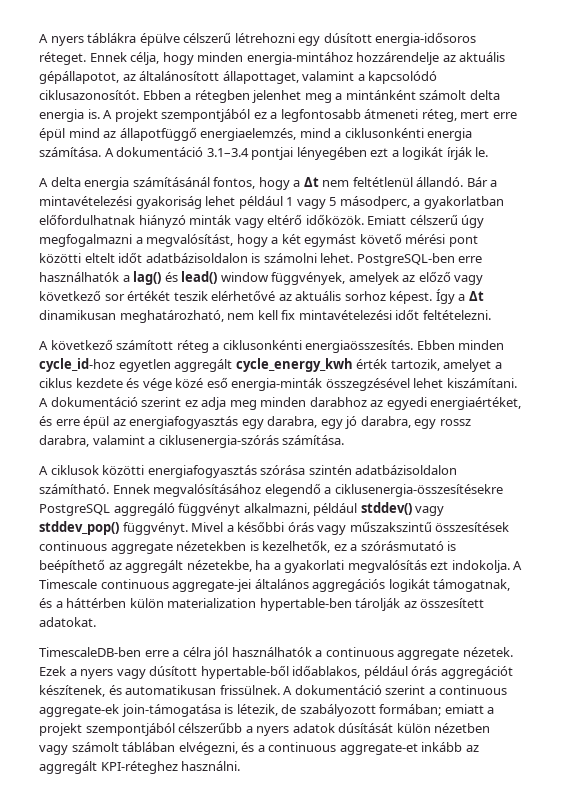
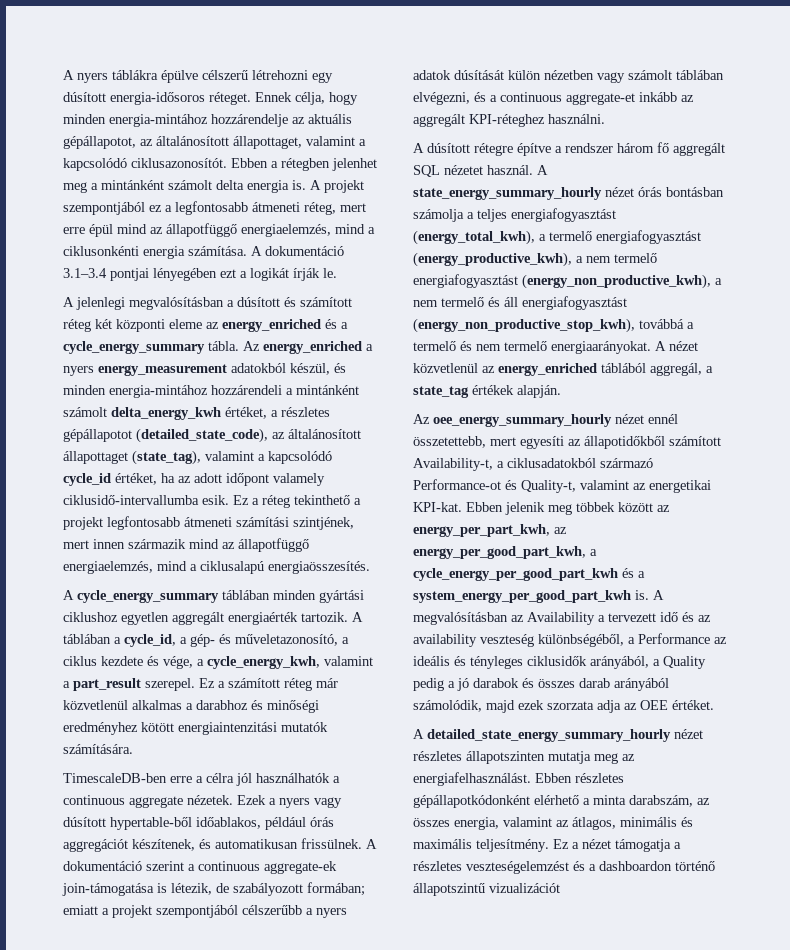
- A delta energia számításánál fontos, hogy a Δt nem feltétlenül állandó. Bár a mintavételezési gyakoriság lehet például 1 vagy 5 másodperc, a gyakorlatban előfordulhatnak hiányzó minták vagy eltérő időközök. Emiatt célszerű úgy megfogalmazni a megvalósítást, hogy a két egymást követő mérési pont közötti eltelt időt adatbázisoldalon is számolni lehet. PostgreSQL-ben erre használhatók a lag() és lead() window függvények, amelyek az előző vagy következő sor értékét teszik elérhetővé az aktuális sorhoz képest. Így a Δt dinamikusan meghatározható, nem kell fix mintavételezési időt feltételezni.
- A következő számított réteg a ciklusonkénti energiaösszesítés. Ebben minden cycle_id-hoz egyetlen aggregált cycle_energy_kwh érték tartozik, amelyet a ciklus kezdete és vége közé eső energia-minták összegzésével lehet kiszámítani. A dokumentáció szerint ez adja meg minden darabhoz az egyedi energiaértéket, és erre épül az energiafogyasztás egy darabra, egy jó darabra, egy rossz darabra, valamint a ciklusenergia-szórás számítása.
- A ciklusok közötti energiafogyasztás szórása szintén adatbázisoldalon számítható. Ennek megvalósításához elegendő a ciklusenergia-összesítésekre PostgreSQL aggregáló függvényt alkalmazni, például stddev() vagy stddev_pop() függvényt. Mivel a későbbi órás vagy műszakszintű összesítések continuous aggregate nézetekben is kezelhetők, ez a szórásmutató is beépíthető az aggregált nézetekbe, ha a gyakorlati megvalósítás ezt indokolja. A Timescale continuous aggregate-jei általános aggregációs logikát támogatnak, és a háttérben külön materialization hypertable-ben tárolják az összesített adatokat.
+ A jelenlegi megvalósításban a dúsított és számított réteg két központi eleme az energy_enriched és a cycle_energy_summary tábla. Az energy_enriched a nyers energy_measurement adatokból készül, és minden energia-mintához hozzárendeli a mintánként számolt delta_energy_kwh értéket, a részletes gépállapotot (detailed_state_code), az általánosított állapottaget (state_tag), valamint a kapcsolódó cycle_id értéket, ha az adott időpont valamely ciklusidő-intervallumba esik. Ez a réteg tekinthető a projekt legfontosabb átmeneti számítási szintjének, mert innen származik mind az állapotfüggő energiaelemzés, mind a ciklusalapú energiaösszesítés.
+ A cycle_energy_summary táblában minden gyártási ciklushoz egyetlen aggregált energiaérték tartozik. A táblában a cycle_id, a gép- és műveletazonosító, a ciklus kezdete és vége, a cycle_energy_kwh, valamint a part_result szerepel. Ez a számított réteg már közvetlenül alkalmas a darabhoz és minőségi eredményhez kötött energiaintenzitási mutatók számítására.
+ A dúsított rétegre építve a rendszer három fő aggregált SQL nézetet használ. A state_energy_summary_hourly nézet órás bontásban számolja a teljes energiafogyasztást (energy_total_kwh), a termelő energiafogyasztást (energy_productive_kwh), a nem termelő energiafogyasztást (energy_non_productive_kwh), a nem termelő és áll energiafogyasztást (energy_non_productive_stop_kwh), továbbá a termelő és nem termelő energiaarányokat. A nézet közvetlenül az energy_enriched táblából aggregál, a state_tag értékek alapján.
+ Az oee_energy_summary_hourly nézet ennél összetettebb, mert egyesíti az állapotidőkből számított Availability-t, a ciklusadatokból származó Performance-ot és Quality-t, valamint az energetikai KPI-kat. Ebben jelenik meg többek között az energy_per_part_kwh, az energy_per_good_part_kwh, a cycle_energy_per_good_part_kwh és a system_energy_per_good_part_kwh is. A megvalósításban az Availability a tervezett idő és az availability veszteség különbségéből, a Performance az ideális és tényleges ciklusidők arányából, a Quality pedig a jó darabok és összes darab arányából számolódik, majd ezek szorzata adja az OEE értéket.
+ A detailed_state_energy_summary_hourly nézet részletes állapotszinten mutatja meg az energiafelhasználást. Ebben részletes gépállapotkódonként elérhető a minta darabszám, az összes energia, valamint az átlagos, minimális és maximális teljesítmény. Ez a nézet támogatja a részletes veszteségelemzést és a dashboardon történő állapotszintű vizualizációt

